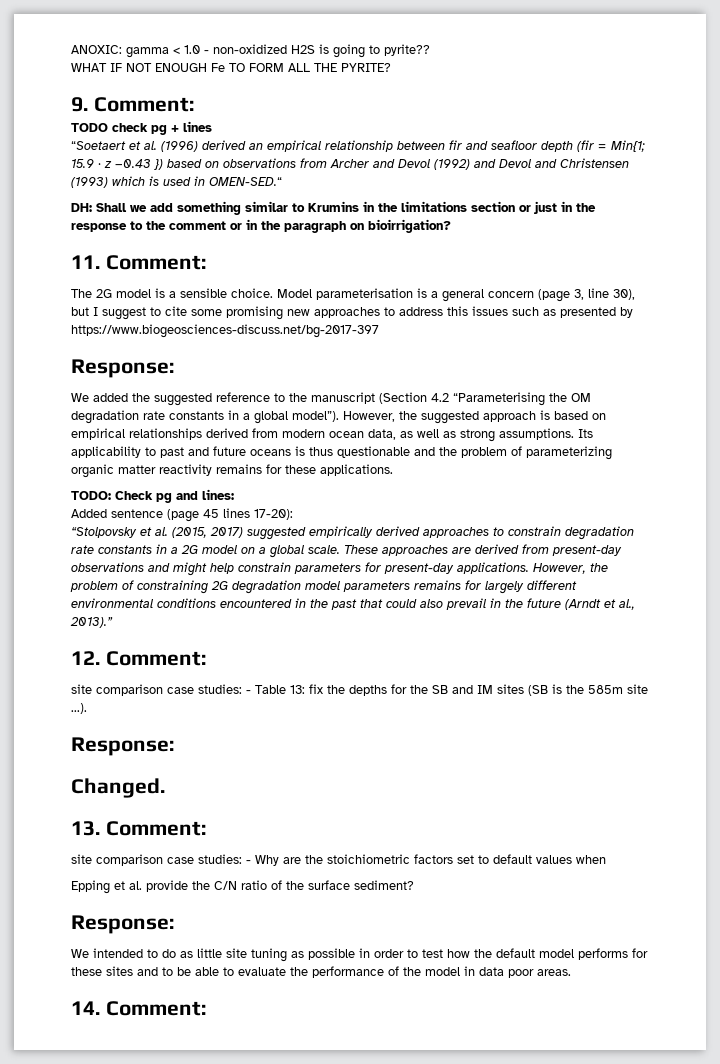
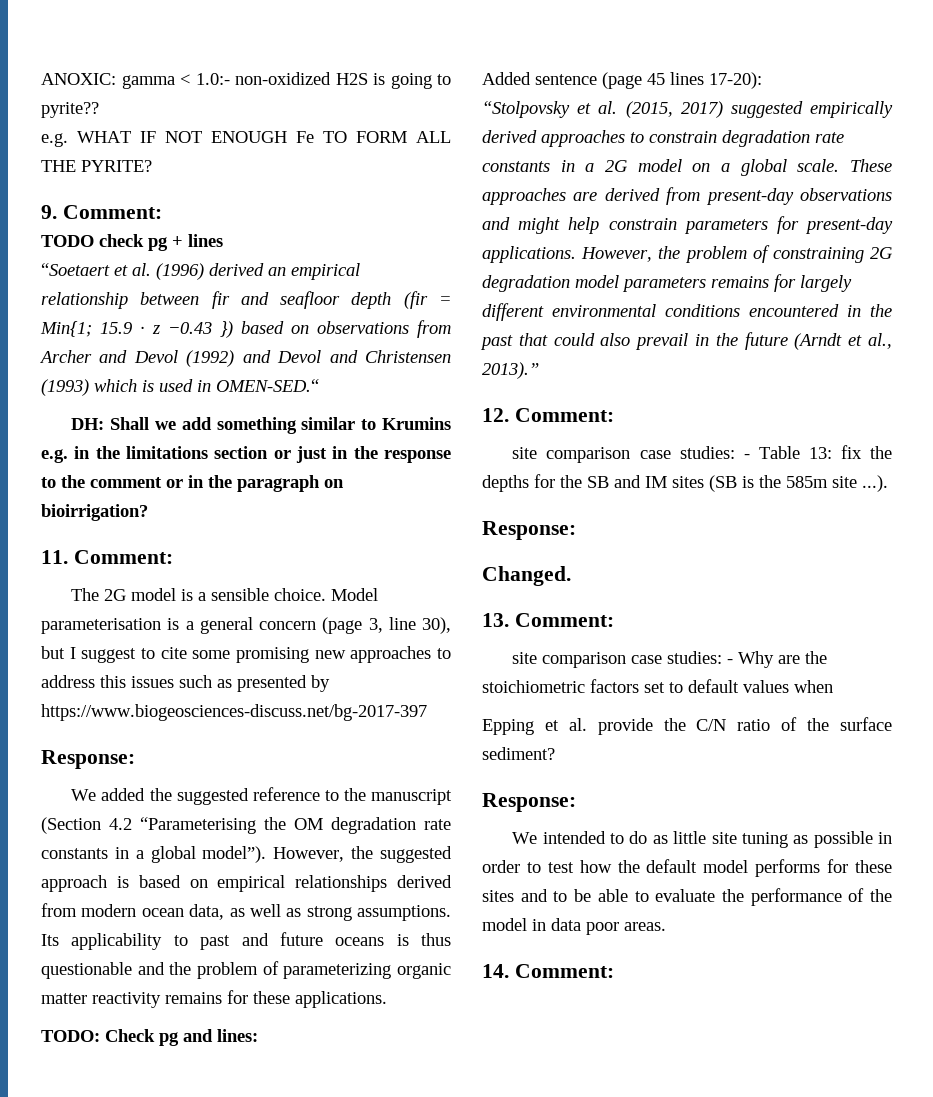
- ANOXIC: gamma < 1.0 - non-oxidized H2S is going to pyrite??
+ ANOXIC: gamma < 1.0:- non-oxidized H2S is going to pyrite??
- WHAT IF NOT ENOUGH Fe TO FORM ALL THE PYRITE?
+ e.g. WHAT IF NOT ENOUGH Fe TO FORM ALL THE PYRITE?
- DH: Shall we add something similar to Krumins in the limitations section or just in the response to the comment or in the paragraph on bioirrigation?
+ DH: Shall we add something similar to Krumins e.g. in the limitations section or just in the response to the comment or in the paragraph on bioirrigation?

